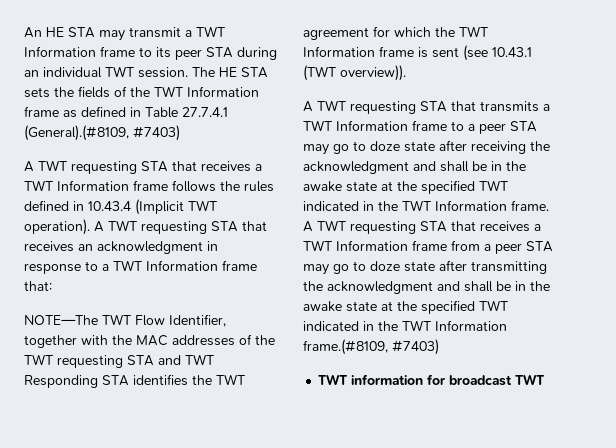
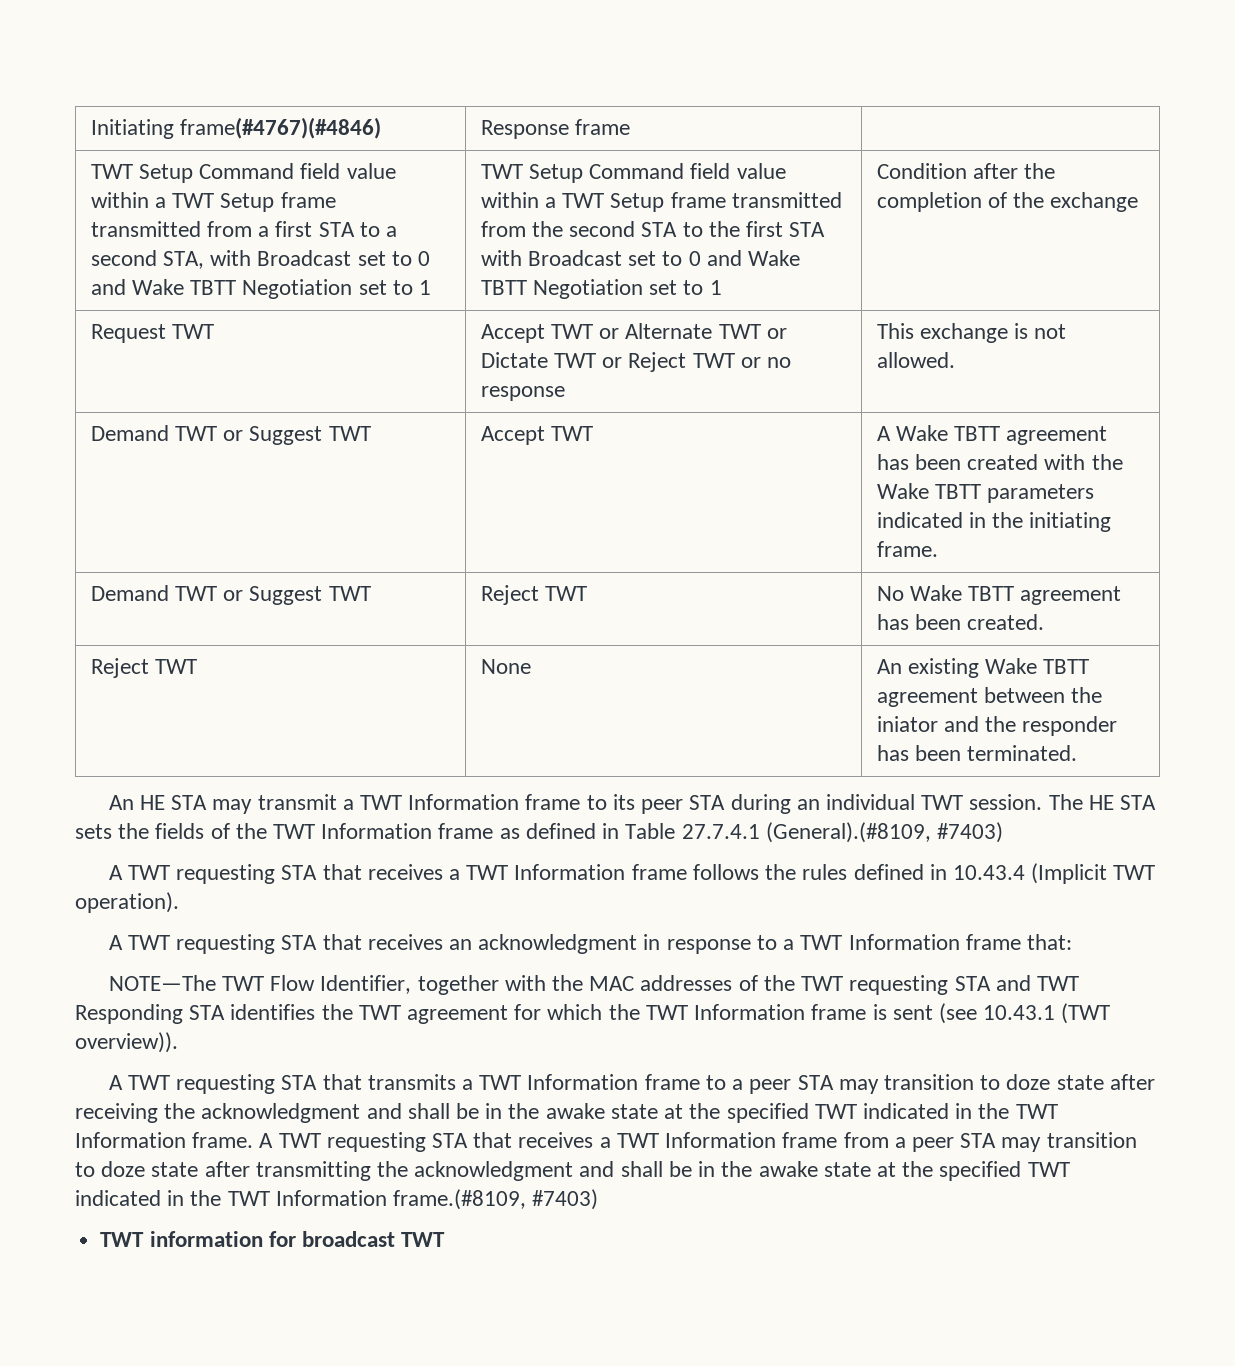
+ Initiating frame(#4767)(#4846) | Response frame |
+ TWT Setup Command field value within a TWT Setup frame transmitted from a first STA to a second STA, with Broadcast set to 0 and Wake TBTT Negotiation set to 1 | TWT Setup Command field value within a TWT Setup frame transmitted from the second STA to the first STA with Broadcast set to 0 and Wake TBTT Negotiation set to 1 | Condition after the completion of the exchange
+ Request TWT | Accept TWT or Alternate TWT or Dictate TWT or Reject TWT or no response | This exchange is not allowed.
+ Demand TWT or Suggest TWT | Accept TWT | A Wake TBTT agreement has been created with the Wake TBTT parameters indicated in the initiating frame.
+ Demand TWT or Suggest TWT | Reject TWT | No Wake TBTT agreement has been created.
+ Reject TWT | None | An existing Wake TBTT agreement between the iniator and the responder has been terminated.
- A TWT requesting STA that receives a TWT Information frame follows the rules defined in 10.43.4 (Implicit TWT operation). A TWT requesting STA that receives an acknowledgment in response to a TWT Information frame that:
+ A TWT requesting STA that receives a TWT Information frame follows the rules defined in 10.43.4 (Implicit TWT operation).
+ A TWT requesting STA that receives an acknowledgment in response to a TWT Information frame that:
- A TWT requesting STA that transmits a TWT Information frame to a peer STA may go to doze state after receiving the acknowledgment and shall be in the awake state at the specified TWT indicated in the TWT Information frame.
+ A TWT requesting STA that transmits a TWT Information frame to a peer STA may transition to doze state after receiving the acknowledgment and shall be in the awake state at the specified TWT indicated in the TWT Information frame.
- A TWT requesting STA that receives a TWT Information frame from a peer STA may go to doze state after transmitting the acknowledgment and shall be in the awake state at the specified TWT indicated in the TWT Information frame.(#8109, #7403)
+ A TWT requesting STA that receives a TWT Information frame from a peer STA may transition to doze state after transmitting the acknowledgment and shall be in the awake state at the specified TWT indicated in the TWT Information frame.(#8109, #7403)

